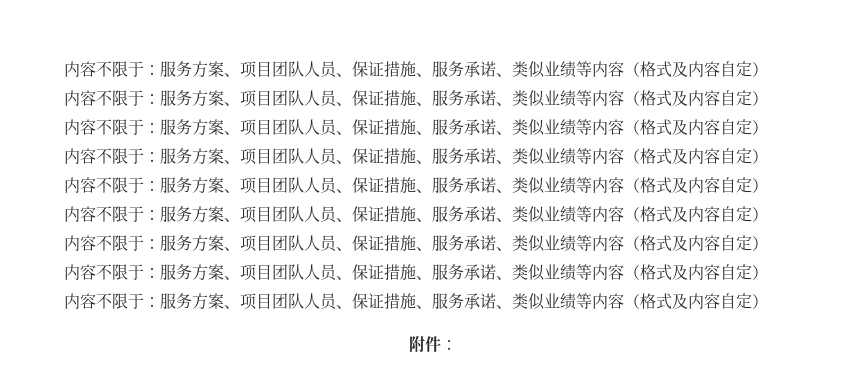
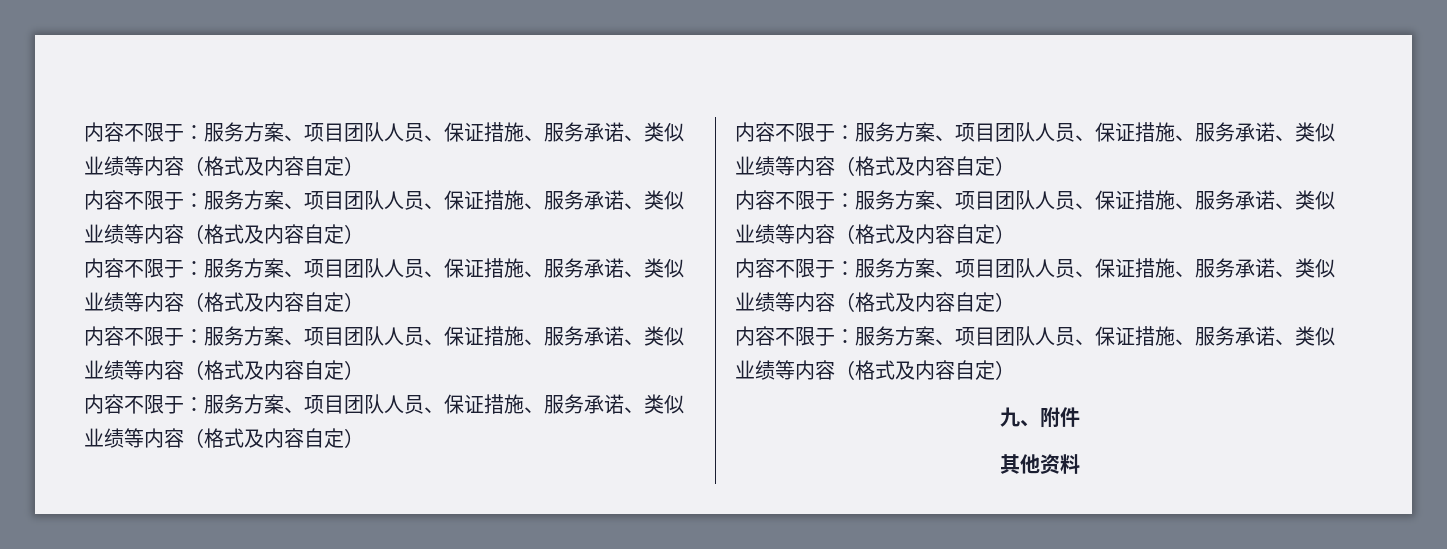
- 附件：
+ 九、附件
+ 其他资料

